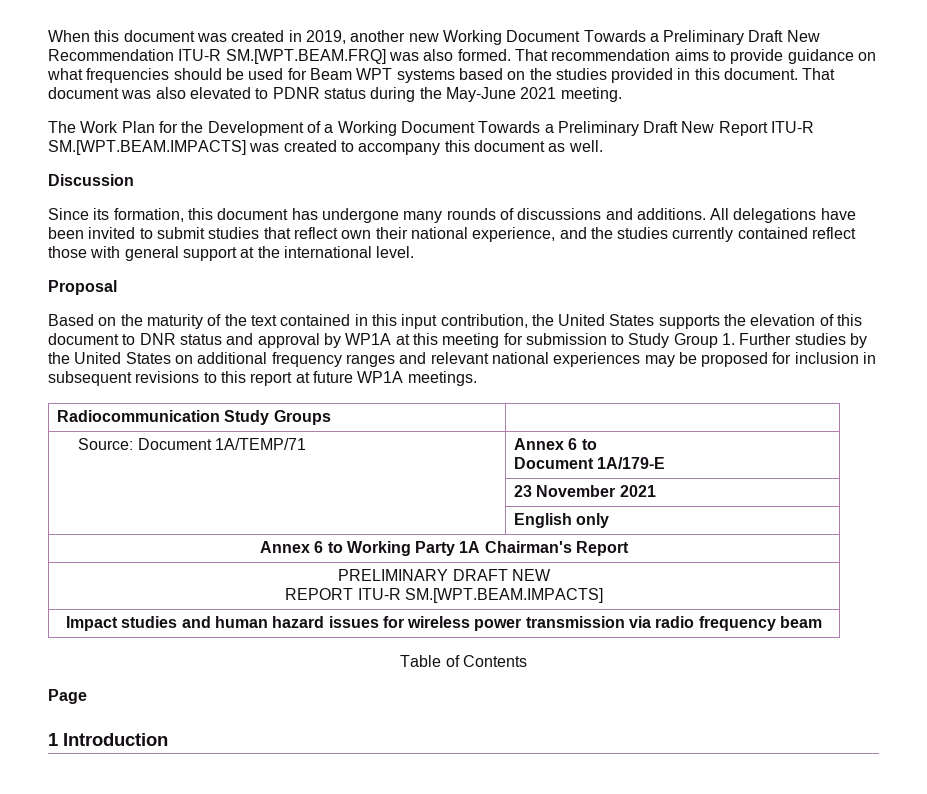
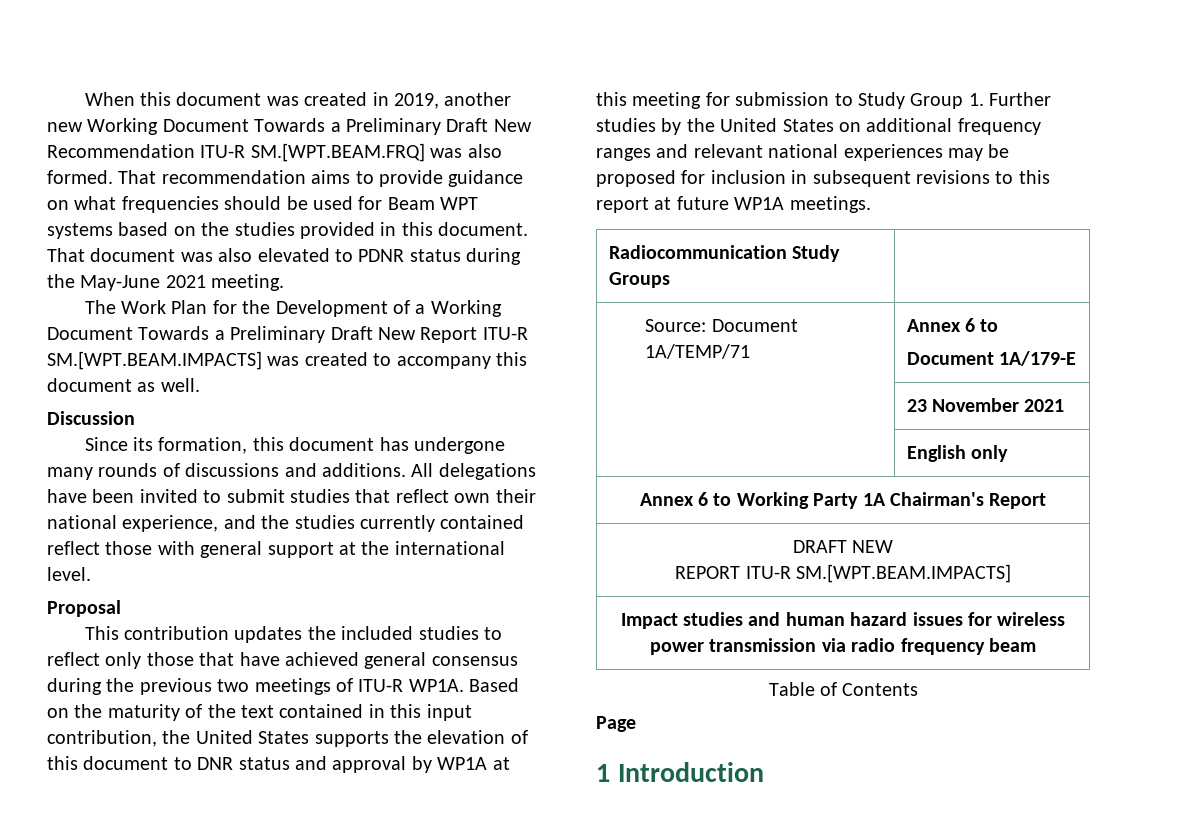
+ This contribution updates the included studies to reflect only those that have achieved general consensus during the previous two meetings of ITU-R WP1A.
- PRELIMINARY DRAFT NEW
+ DRAFT NEW

